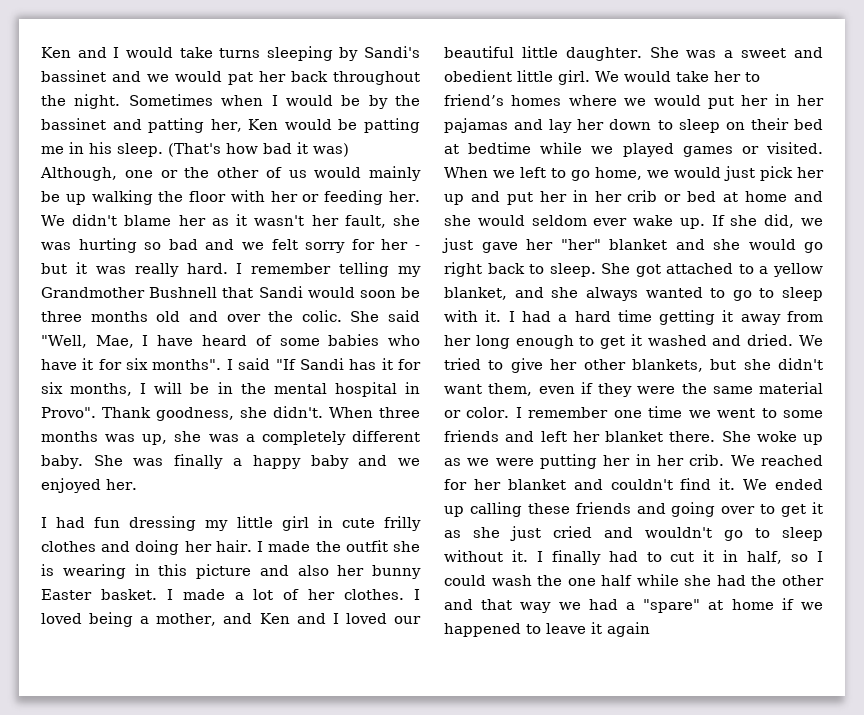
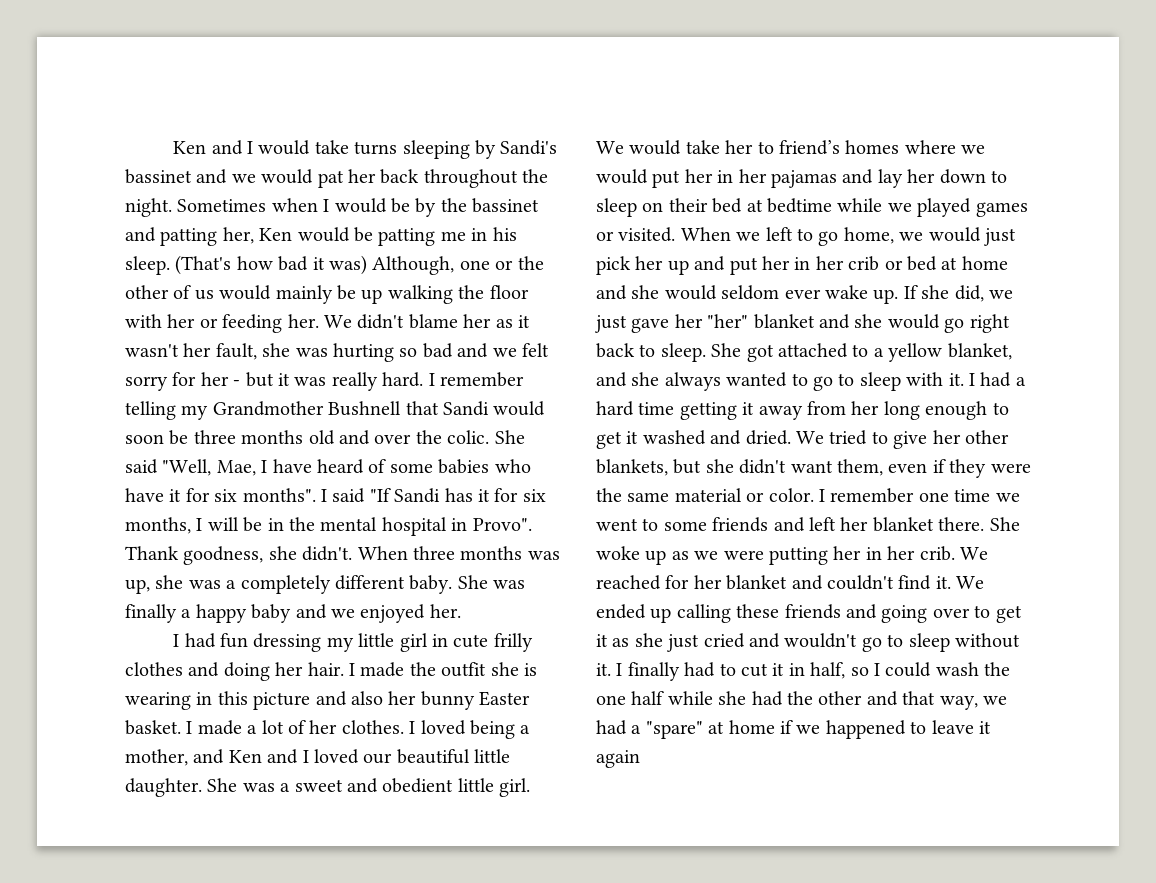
- I finally had to cut it in half, so I could wash the one half while she had the other and that way we had a "spare" at home if we happened to leave it again
+ I finally had to cut it in half, so I could wash the one half while she had the other and that way, we had a "spare" at home if we happened to leave it again

